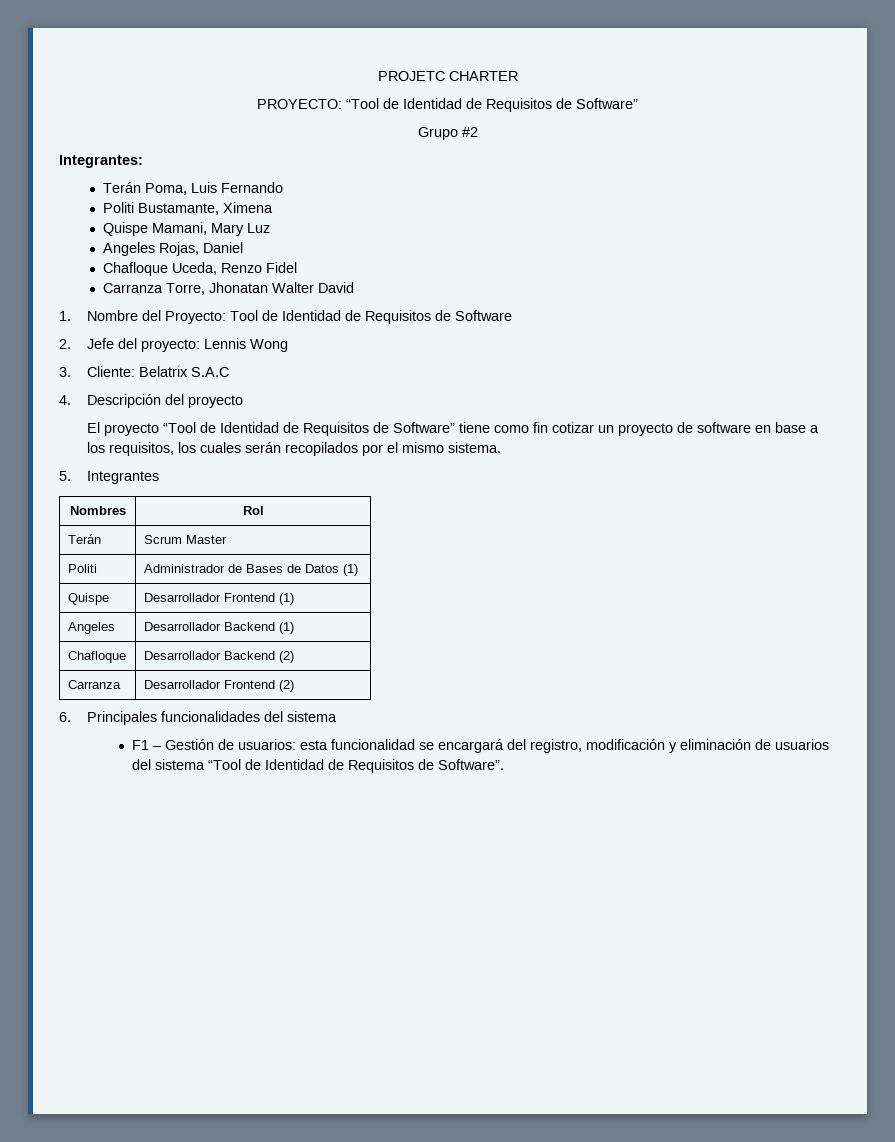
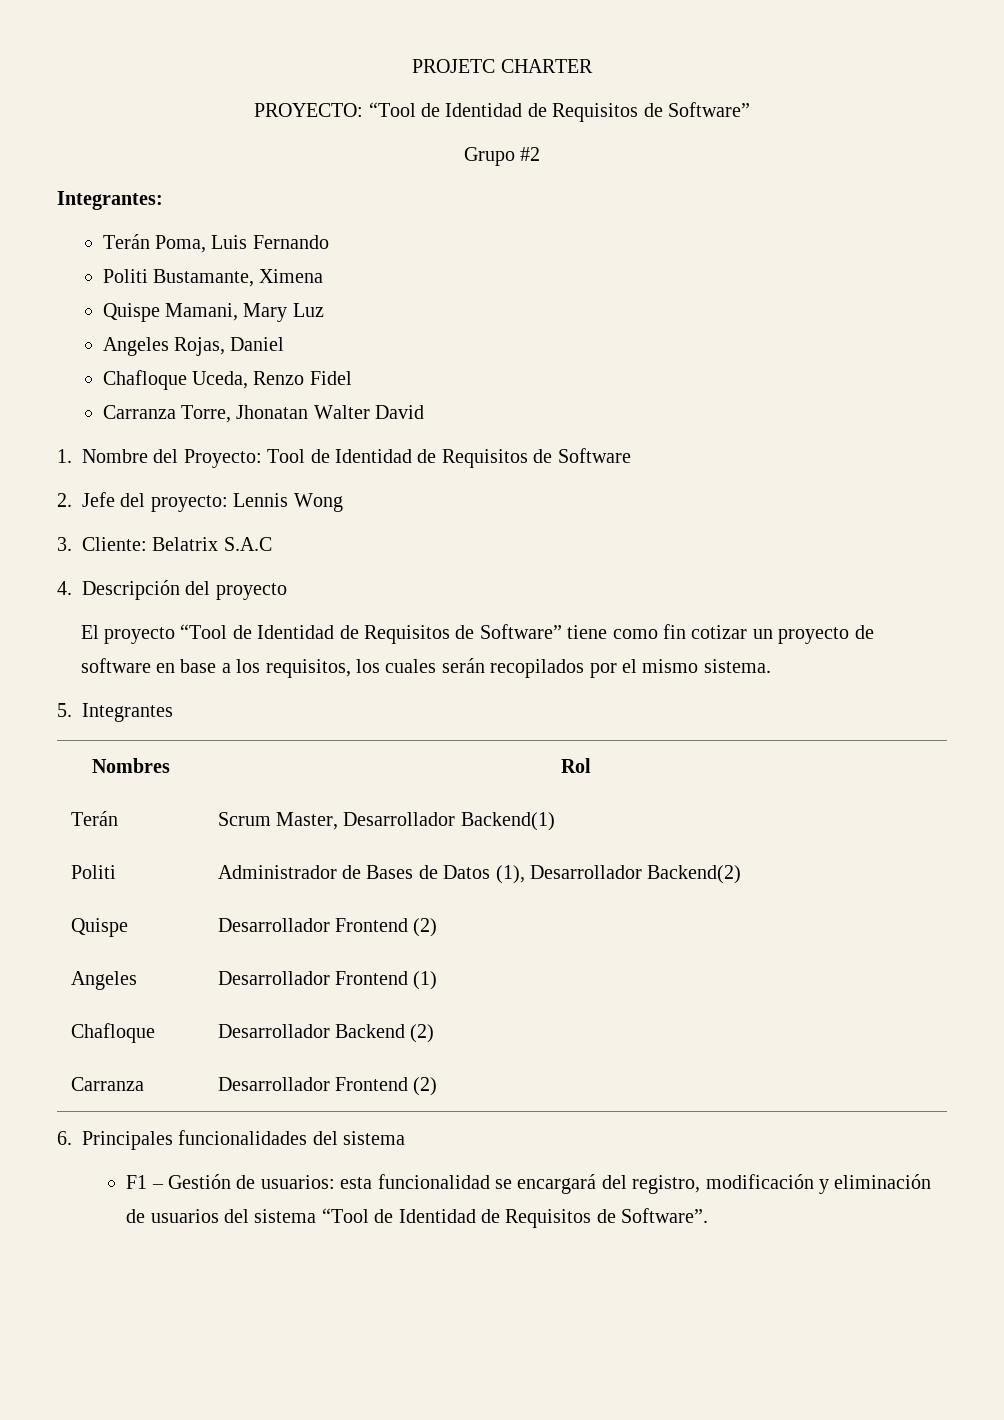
- Terán | Scrum Master
+ Terán | Scrum Master, Desarrollador Backend(1)
- Politi | Administrador de Bases de Datos (1)
+ Politi | Administrador de Bases de Datos (1), Desarrollador Backend(2)
- Quispe | Desarrollador Frontend (1)
+ Quispe | Desarrollador Frontend (2)
- Angeles | Desarrollador Backend (1)
+ Angeles | Desarrollador Frontend (1)

